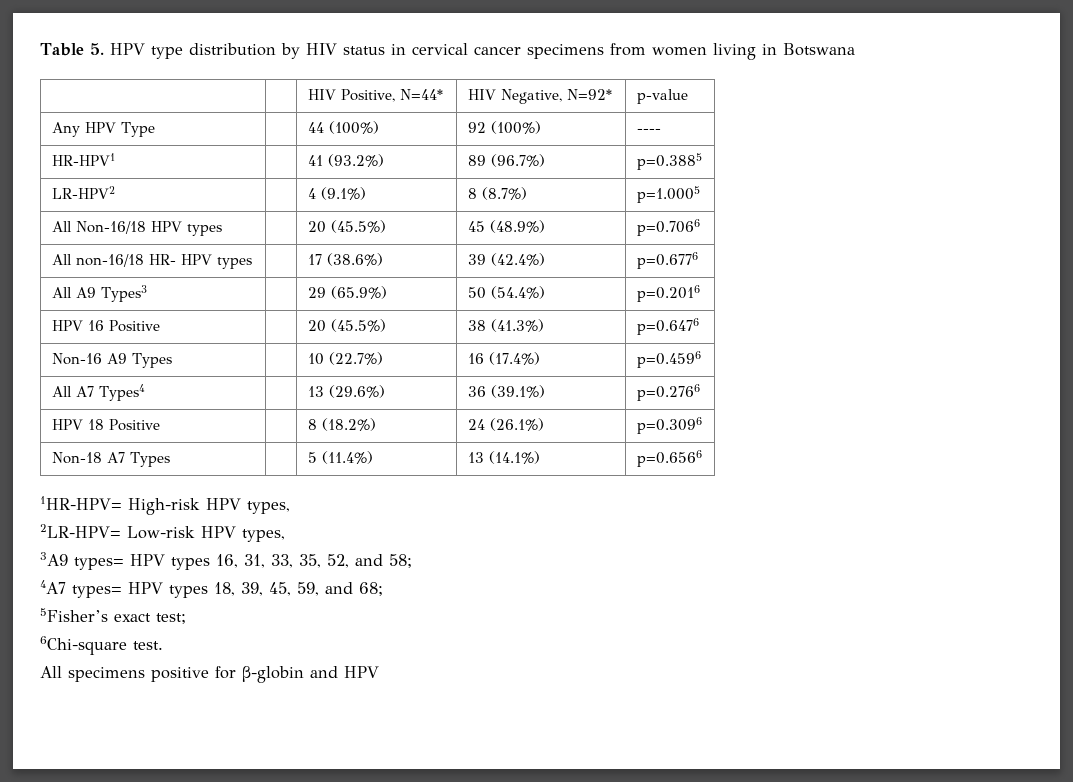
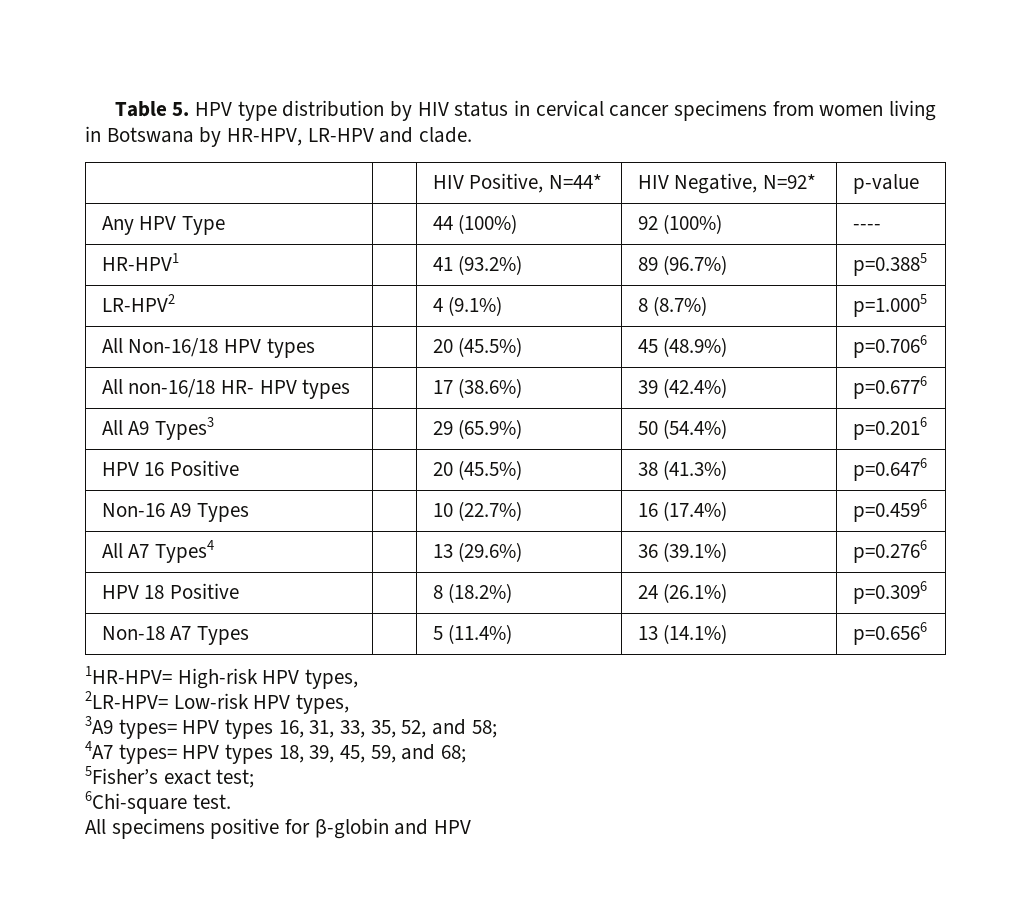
- Table 5. HPV type distribution by HIV status in cervical cancer specimens from women living in Botswana
+ Table 5. HPV type distribution by HIV status in cervical cancer specimens from women living in Botswana by HR-HPV, LR-HPV and clade.

